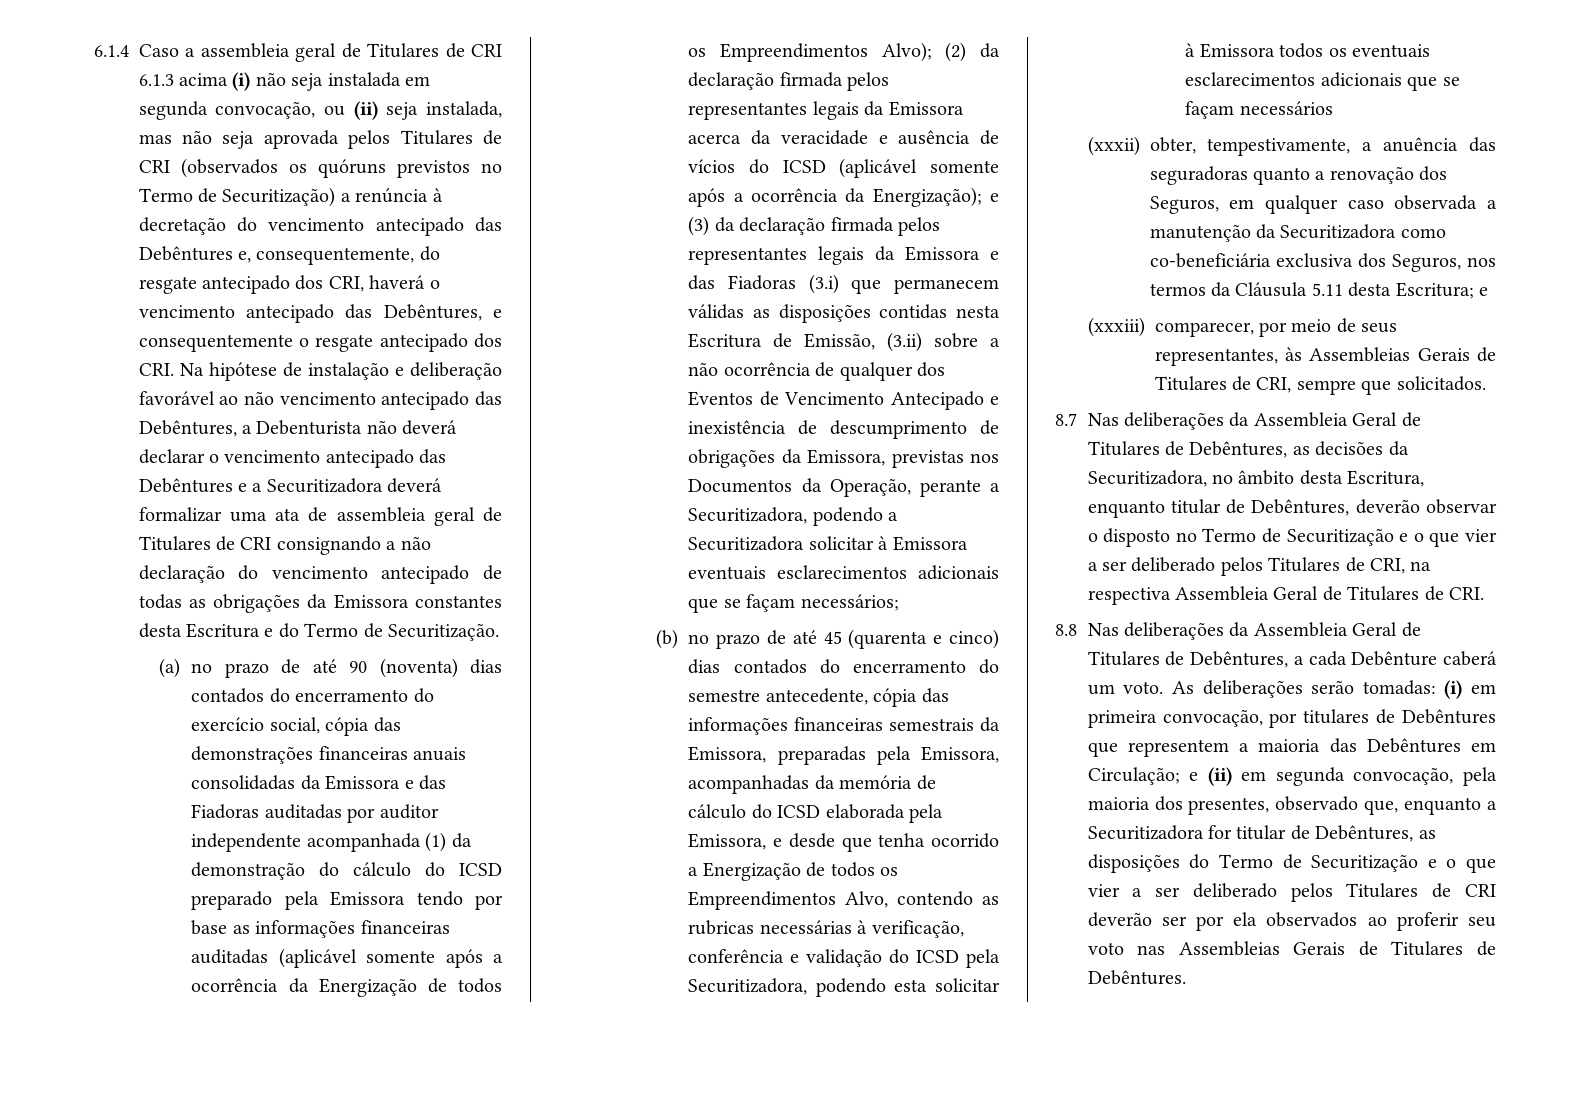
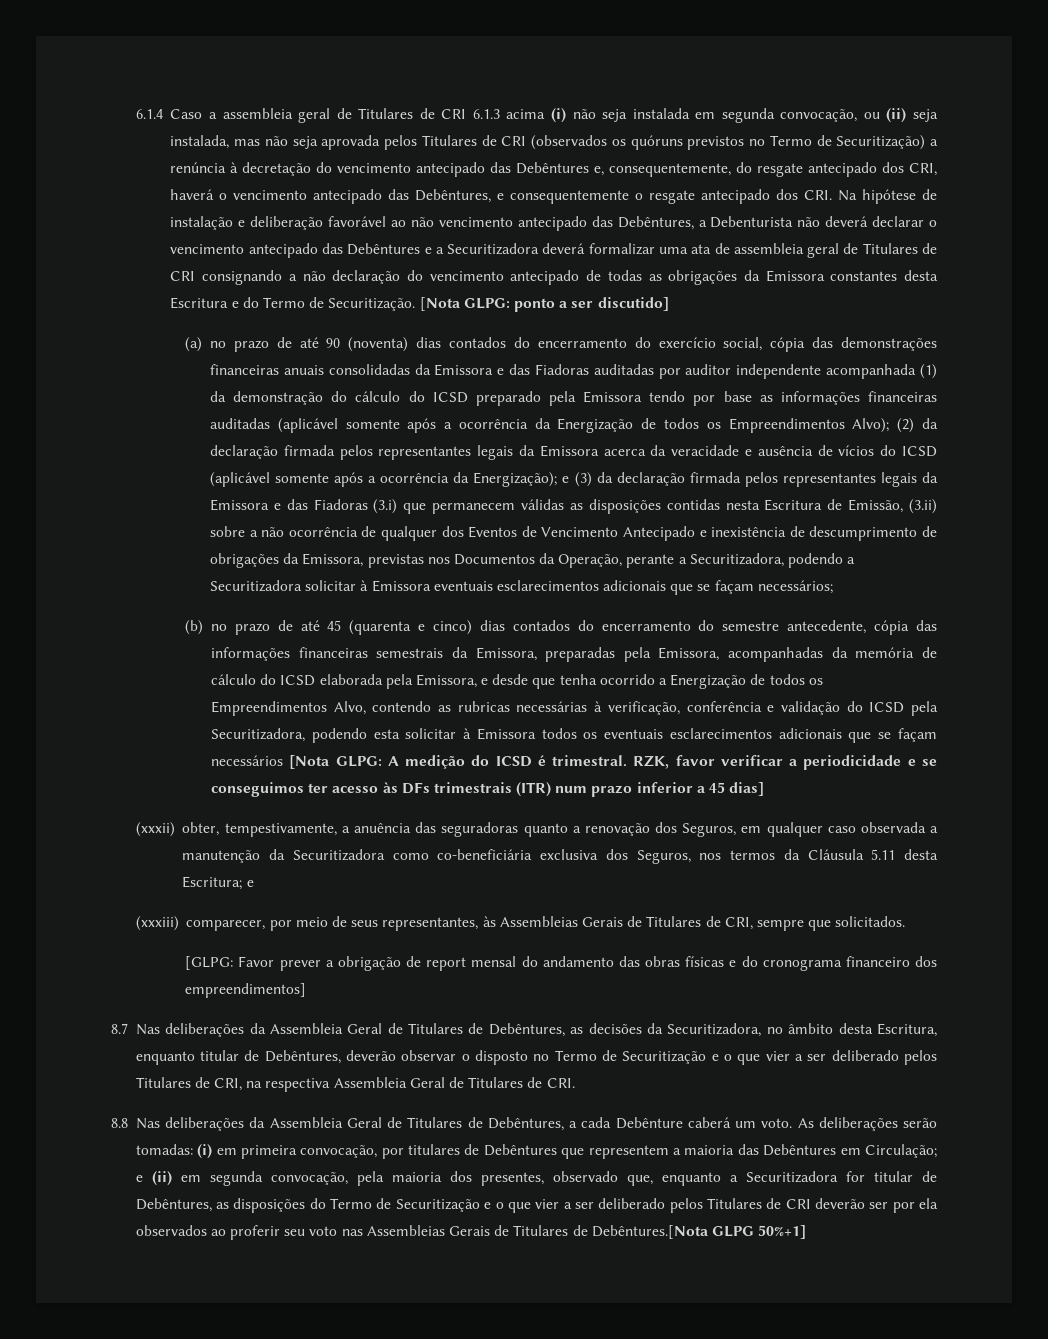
+ [Nota GLPG: ponto a ser discutido]
- (b) no prazo de até 45 (quarenta e cinco) dias contados do encerramento do semestre antecedente, cópia das informações financeiras semestrais da Emissora, preparadas pela Emissora, acompanhadas da memória de cálculo do ICSD elaborada pela Emissora, e desde que tenha ocorrido a Energização de todos os Empreendimentos Alvo, contendo as rubricas necessárias à verificação, conferência e validação do ICSD pela Securitizadora, podendo esta solicitar à Emissora todos os eventuais esclarecimentos adicionais que se façam necessários
+ (b) no prazo de até 45 (quarenta e cinco) dias contados do encerramento do semestre antecedente, cópia das informações financeiras semestrais da Emissora, preparadas pela Emissora, acompanhadas da memória de cálculo do ICSD elaborada pela Emissora, e desde que tenha ocorrido a Energização de todos os Empreendimentos Alvo, contendo as rubricas necessárias à verificação, conferência e validação do ICSD pela Securitizadora, podendo esta solicitar à Emissora todos os eventuais esclarecimentos adicionais que se façam necessários [Nota GLPG: A medição do ICSD é trimestral. RZK, favor verificar a periodicidade e se conseguimos ter acesso às DFs trimestrais (ITR) num prazo inferior a 45 dias]
+ [GLPG: Favor prever a obrigação de report mensal do andamento das obras físicas e do cronograma financeiro dos empreendimentos]
- e (ii) em segunda convocação, pela maioria dos presentes, observado que, enquanto a Securitizadora for titular de Debêntures, as disposições do Termo de Securitização e o que vier a ser deliberado pelos Titulares de CRI deverão ser por ela observados ao proferir seu voto nas Assembleias Gerais de Titulares de Debêntures.
+ e (ii) em segunda convocação, pela maioria dos presentes, observado que, enquanto a Securitizadora for titular de Debêntures, as disposições do Termo de Securitização e o que vier a ser deliberado pelos Titulares de CRI deverão ser por ela observados ao proferir seu voto nas Assembleias Gerais de Titulares de Debêntures.[Nota GLPG 50%+1]

